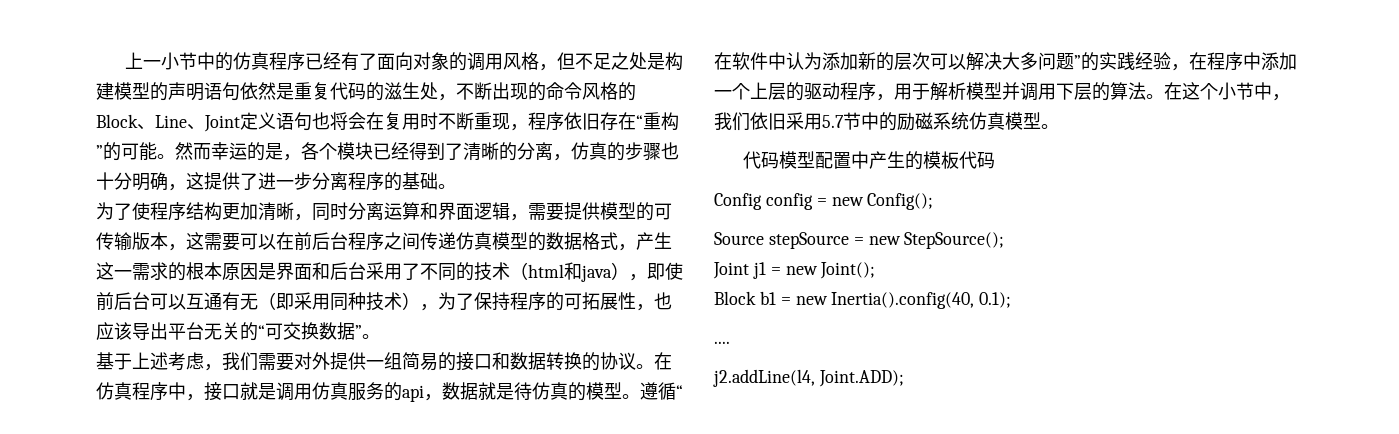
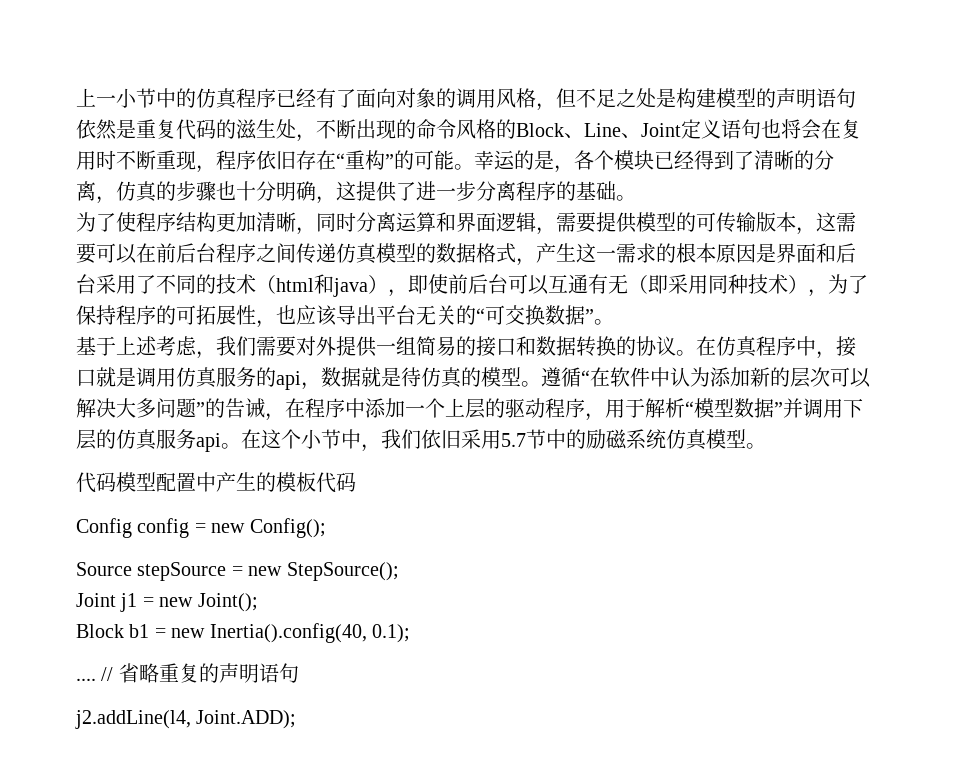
- 然而幸运的是，各个模块已经得到了清晰的分离，仿真的步骤也十分明确，这提供了进一步分离程序的基础。
+ 幸运的是，各个模块已经得到了清晰的分离，仿真的步骤也十分明确，这提供了进一步分离程序的基础。
- 遵循“在软件中认为添加新的层次可以解决大多问题”的实践经验，在程序中添加一个上层的驱动程序，用于解析模型并调用下层的算法。
+ 遵循“在软件中认为添加新的层次可以解决大多问题”的告诫，在程序中添加一个上层的驱动程序，用于解析“模型数据”并调用下层的仿真服务api。
+ // 省略重复的声明语句

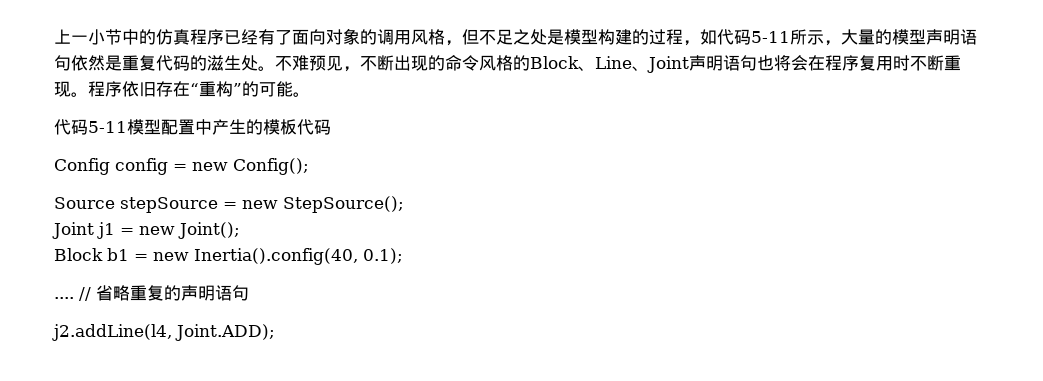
- 上一小节中的仿真程序已经有了面向对象的调用风格，但不足之处是构建模型的声明语句依然是重复代码的滋生处，不断出现的命令风格的Block、Line、Joint定义语句也将会在复用时不断重现，程序依旧存在“重构”的可能。幸运的是，各个模块已经得到了清晰的分离，仿真的步骤也十分明确，这提供了进一步分离程序的基础。
- 为了使程序结构更加清晰，同时分离运算和界面逻辑，需要提供模型的可传输版本，这需要可以在前后台程序之间传递仿真模型的数据格式，产生这一需求的根本原因是界面和后台采用了不同的技术（html和java），即使前后台可以互通有无（即采用同种技术），为了保持程序的可拓展性，也应该导出平台无关的“可交换数据”。
- 基于上述考虑，我们需要对外提供一组简易的接口和数据转换的协议。在仿真程序中，接口就是调用仿真服务的api，数据就是待仿真的模型。遵循“在软件中认为添加新的层次可以解决大多问题”的告诫，在程序中添加一个上层的驱动程序，用于解析“模型数据”并调用下层的仿真服务api。在这个小节中，我们依旧采用5.7节中的励磁系统仿真模型。
- 代码模型配置中产生的模板代码
+ 上一小节中的仿真程序已经有了面向对象的调用风格，但不足之处是模型构建的过程，如代码5-11所示，大量的模型声明语句依然是重复代码的滋生处。不难预见，不断出现的命令风格的Block、Line、Joint声明语句也将会在程序复用时不断重现。程序依旧存在“重构”的可能。
+ 代码5-11模型配置中产生的模板代码

